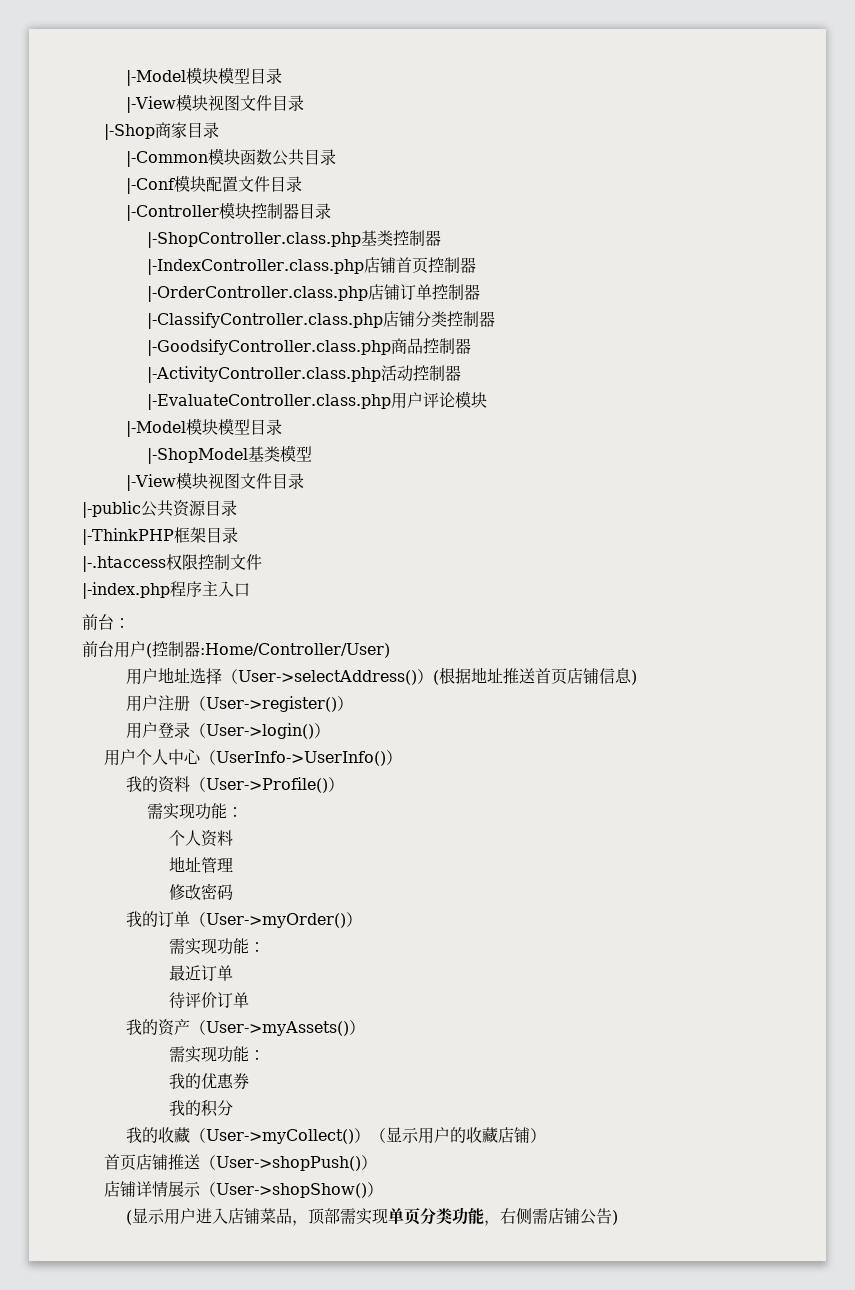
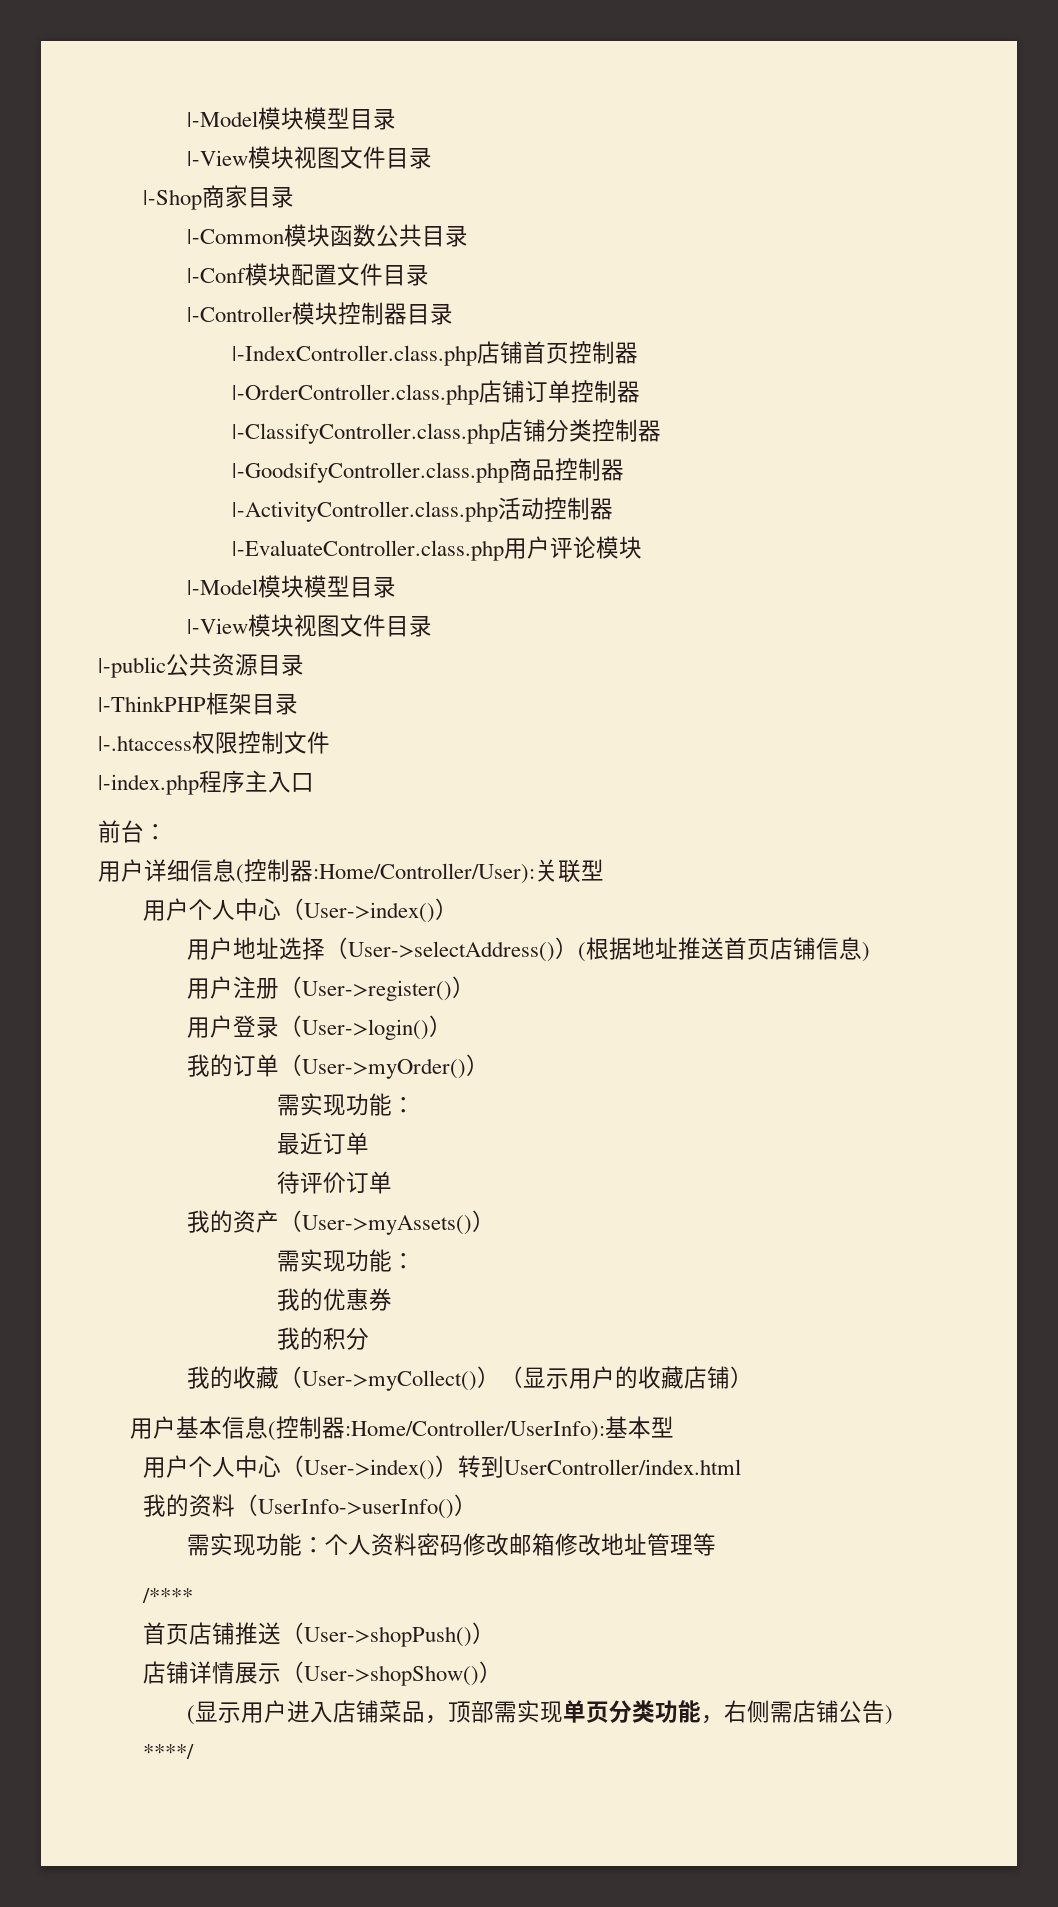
- |-ShopController.class.php基类控制器
- |-ShopModel基类模型
- 前台用户(控制器:Home/Controller/User)
+ 用户详细信息(控制器:Home/Controller/User):关联型
+ 用户个人中心（User->index()）
- 用户个人中心（UserInfo->UserInfo()）
- 我的资料（User->Profile()）
- 需实现功能：
- 个人资料
- 地址管理
- 修改密码
+ 用户基本信息(控制器:Home/Controller/UserInfo):基本型
+ 用户个人中心（User->index()）转到UserController/index.html
+ 我的资料（UserInfo->userInfo()）
+ 需实现功能：个人资料密码修改邮箱修改地址管理等
+ /****
+ ****/

